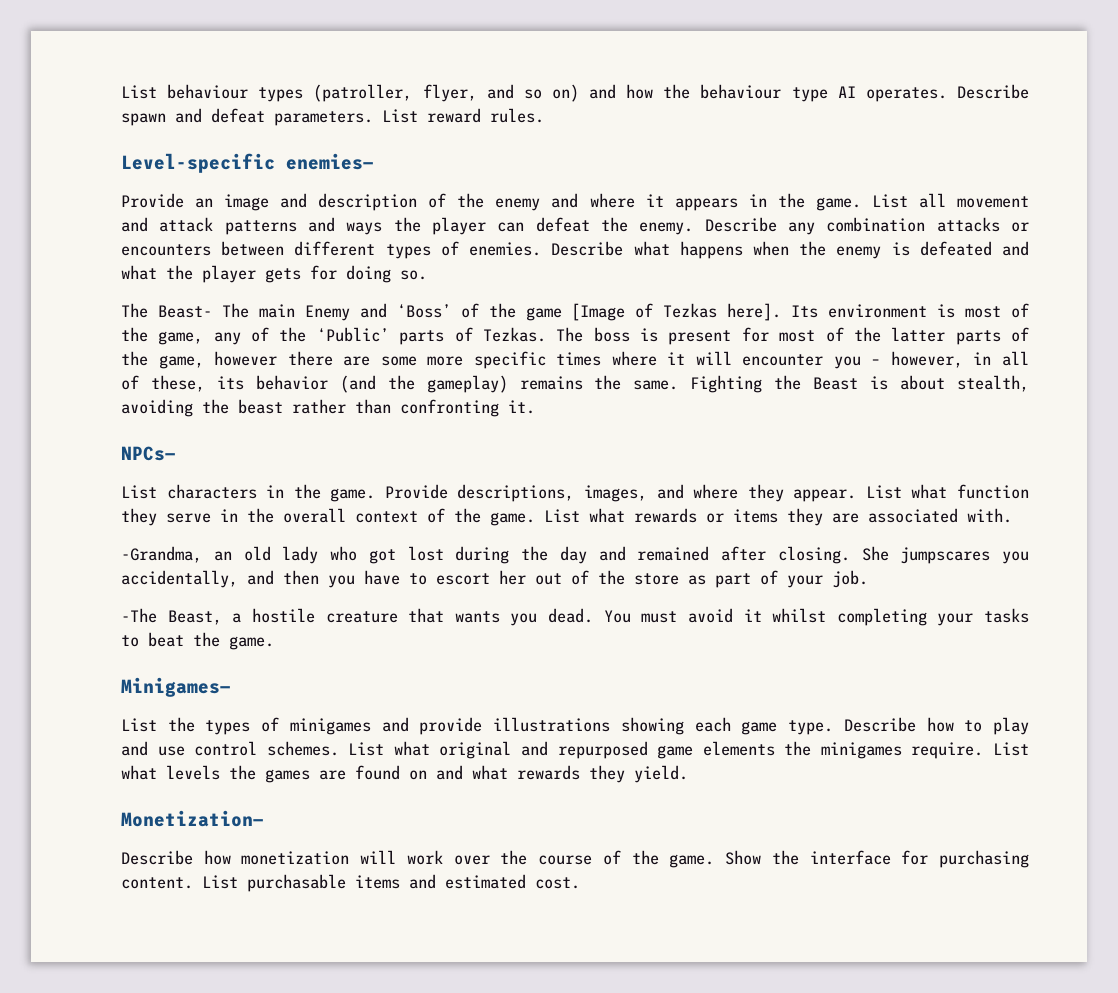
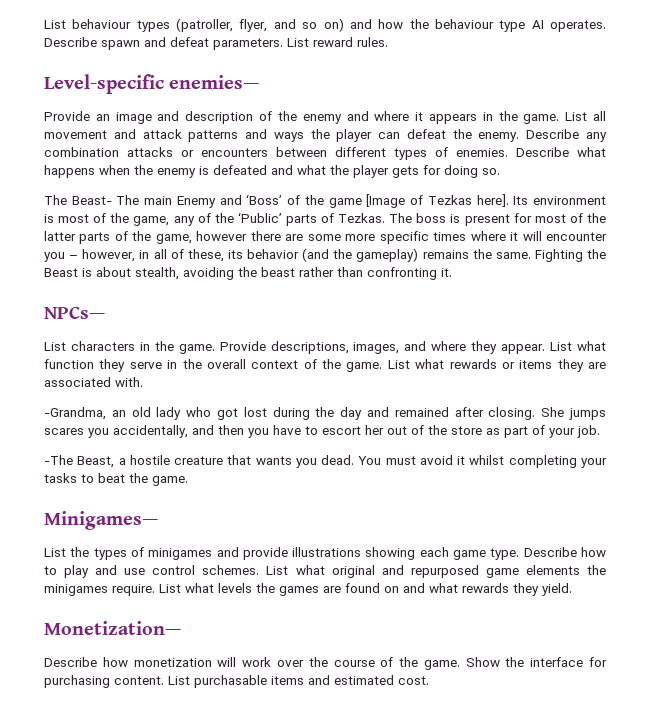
- She jumpscares you accidentally, and then you have to escort her out of the store as part of your job.
+ She jumps scares you accidentally, and then you have to escort her out of the store as part of your job.

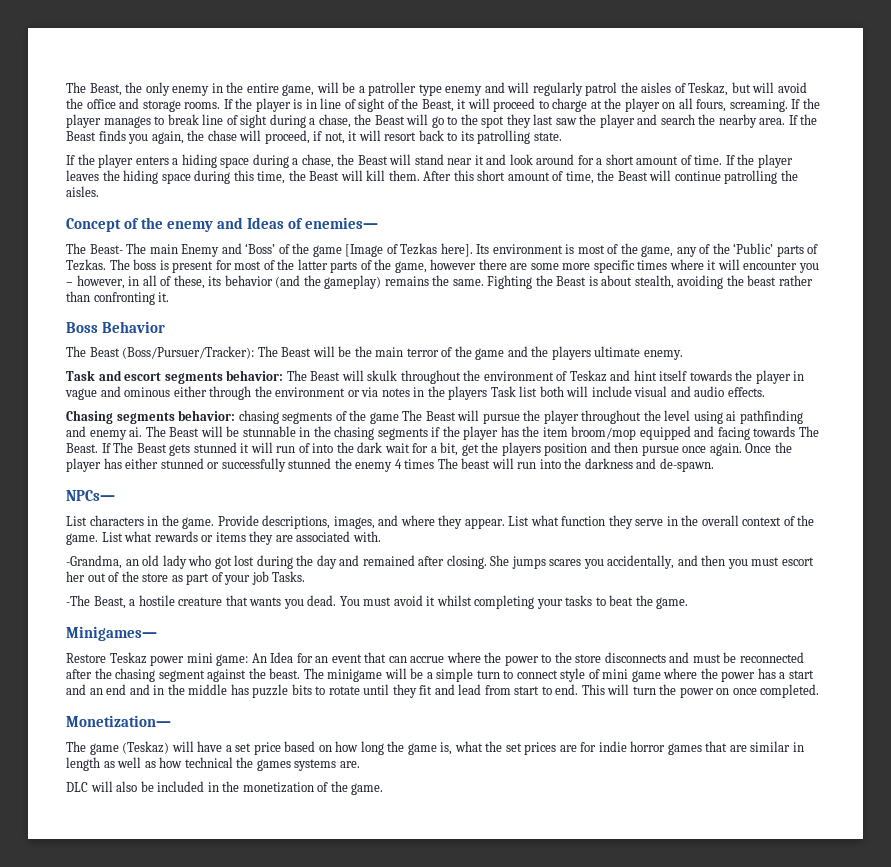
- List behaviour types (patroller, flyer, and so on) and how the behaviour type AI operates. Describe spawn and defeat parameters. List reward rules.
- Level-specific enemies—
- Provide an image and description of the enemy and where it appears in the game. List all movement and attack patterns and ways the player can defeat the enemy. Describe any combination attacks or encounters between different types of enemies. Describe what happens when the enemy is defeated and what the player gets for doing so.
+ The Beast, the only enemy in the entire game, will be a patroller type enemy and will regularly patrol the aisles of Teskaz, but will avoid the office and storage rooms. If the player is in line of sight of the Beast, it will proceed to charge at the player on all fours, screaming. If the player manages to break line of sight during a chase, the Beast will go to the spot they last saw the player and search the nearby area. If the Beast finds you again, the chase will proceed, if not, it will resort back to its patrolling state.
+ If the player enters a hiding space during a chase, the Beast will stand near it and look around for a short amount of time. If the player leaves the hiding space during this time, the Beast will kill them. After this short amount of time, the Beast will continue patrolling the aisles.
+ Concept of the enemy and Ideas of enemies—
+ Boss Behavior
+ The Beast (Boss/Pursuer/Tracker): The Beast will be the main terror of the game and the players ultimate enemy.
+ Task and escort segments behavior: The Beast will skulk throughout the environment of Teskaz and hint itself towards the player in vague and ominous either through the environment or via notes in the players Task list both will include visual and audio effects.
+ Chasing segments behavior: chasing segments of the game The Beast will pursue the player throughout the level using ai pathfinding and enemy ai. The Beast will be stunnable in the chasing segments if the player has the item broom/mop equipped and facing towards The Beast. If The Beast gets stunned it will run of into the dark wait for a bit, get the players position and then pursue once again. Once the player has either stunned or successfully stunned the enemy 4 times The beast will run into the darkness and de-spawn.
- She jumps scares you accidentally, and then you have to escort her out of the store as part of your job.
+ She jumps scares you accidentally, and then you must escort her out of the store as part of your job Tasks.
- List the types of minigames and provide illustrations showing each game type. Describe how to play and use control schemes. List what original and repurposed game elements the minigames require. List what levels the games are found on and what rewards they yield.
+ Restore Teskaz power mini game: An Idea for an event that can accrue where the power to the store disconnects and must be reconnected after the chasing segment against the beast. The minigame will be a simple turn to connect style of mini game where the power has a start and an end and in the middle has puzzle bits to rotate until they fit and lead from start to end. This will turn the power on once completed.
  Monetization—
- Describe how monetization will work over the course of the game. Show the interface for purchasing content. List purchasable items and estimated cost.
+ The game (Teskaz) will have a set price based on how long the game is, what the set prices are for indie horror games that are similar in length as well as how technical the games systems are.
+ DLC will also be included in the monetization of the game.

